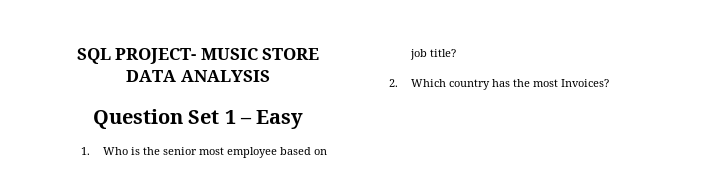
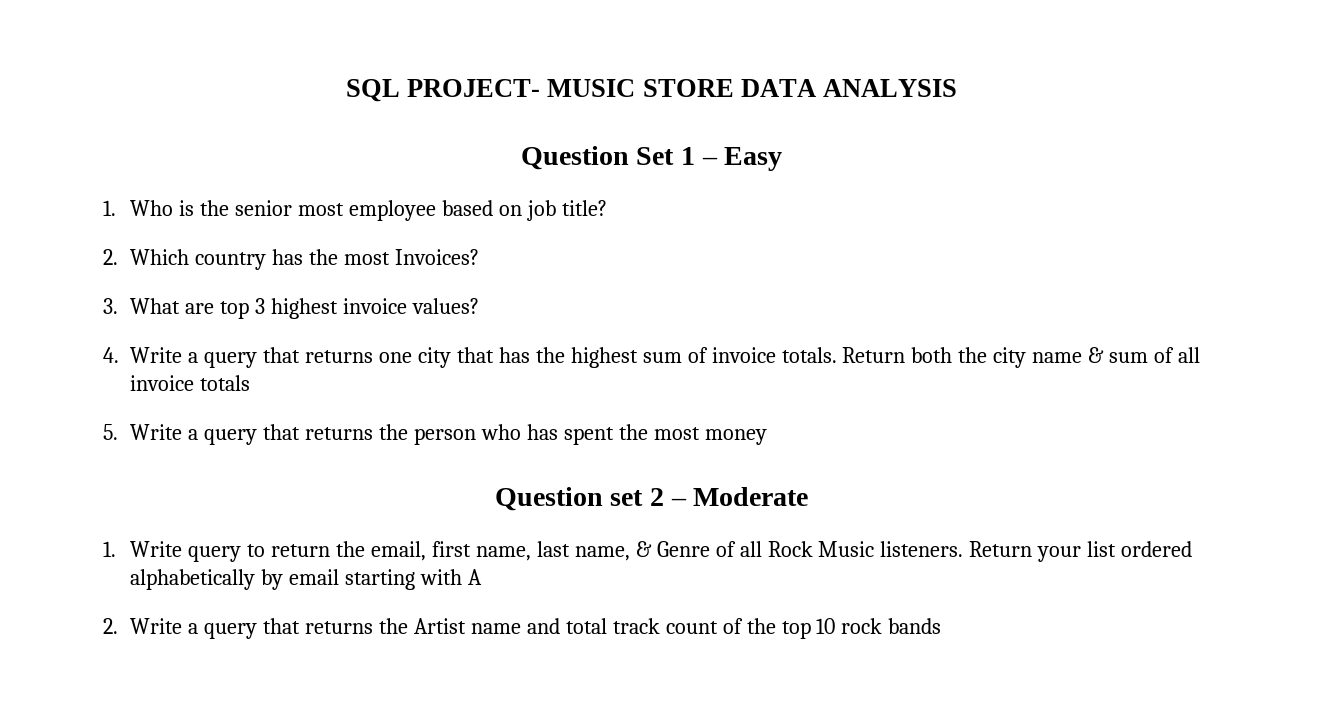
+ 3. What are top 3 highest invoice values?
+ 4. Write a query that returns one city that has the highest sum of invoice totals. Return both the city name & sum of all invoice totals
+ 5. Write a query that returns the person who has spent the most money
+ Question set 2 – Moderate
+ 1. Write query to return the email, first name, last name, & Genre of all Rock Music listeners. Return your list ordered alphabetically by email starting with A
+ 2. Write a query that returns the Artist name and total track count of the top 10 rock bands

